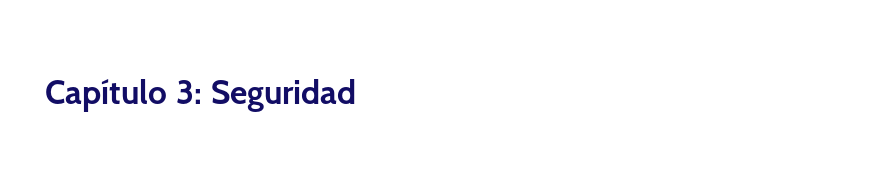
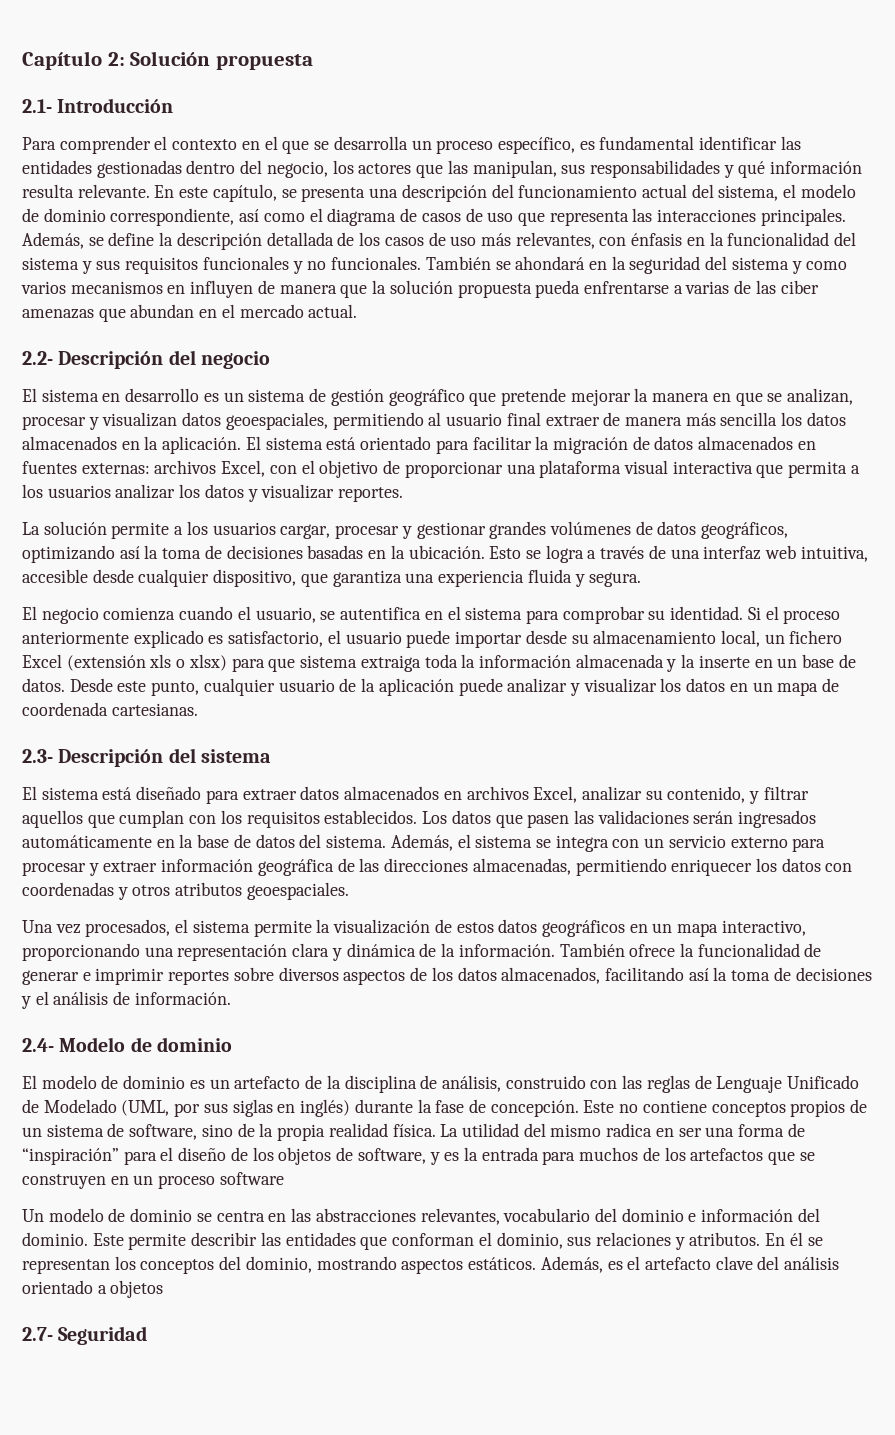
- Capítulo 3: Seguridad
+ Capítulo 2: Solución propuesta
+ 2.1- Introducción
+ Para comprender el contexto en el que se desarrolla un proceso específico, es fundamental identificar las entidades gestionadas dentro del negocio, los actores que las manipulan, sus responsabilidades y qué información resulta relevante. En este capítulo, se presenta una descripción del funcionamiento actual del sistema, el modelo de dominio correspondiente, así como el diagrama de casos de uso que representa las interacciones principales. Además, se define la descripción detallada de los casos de uso más relevantes, con énfasis en la funcionalidad del sistema y sus requisitos funcionales y no funcionales. También se ahondará en la seguridad del sistema y como varios mecanismos en influyen de manera que la solución propuesta pueda enfrentarse a varias de las ciber amenazas que abundan en el mercado actual.
+ 2.2- Descripción del negocio
+ El sistema en desarrollo es un sistema de gestión geográfico que pretende mejorar la manera en que se analizan, procesar y visualizan datos geoespaciales, permitiendo al usuario final extraer de manera más sencilla los datos almacenados en la aplicación. El sistema está orientado para facilitar la migración de datos almacenados en fuentes externas: archivos Excel, con el objetivo de proporcionar una plataforma visual interactiva que permita a los usuarios analizar los datos y visualizar reportes.
+ La solución permite a los usuarios cargar, procesar y gestionar grandes volúmenes de datos geográficos, optimizando así la toma de decisiones basadas en la ubicación. Esto se logra a través de una interfaz web intuitiva, accesible desde cualquier dispositivo, que garantiza una experiencia fluida y segura.
+ El negocio comienza cuando el usuario, se autentifica en el sistema para comprobar su identidad. Si el proceso anteriormente explicado es satisfactorio, el usuario puede importar desde su almacenamiento local, un fichero Excel (extensión xls o xlsx) para que sistema extraiga toda la información almacenada y la inserte en un base de datos. Desde este punto, cualquier usuario de la aplicación puede analizar y visualizar los datos en un mapa de coordenada cartesianas.
+ 2.3- Descripción del sistema
+ El sistema está diseñado para extraer datos almacenados en archivos Excel, analizar su contenido, y filtrar aquellos que cumplan con los requisitos establecidos. Los datos que pasen las validaciones serán ingresados automáticamente en la base de datos del sistema. Además, el sistema se integra con un servicio externo para procesar y extraer información geográfica de las direcciones almacenadas, permitiendo enriquecer los datos con coordenadas y otros atributos geoespaciales.
+ Una vez procesados, el sistema permite la visualización de estos datos geográficos en un mapa interactivo, proporcionando una representación clara y dinámica de la información. También ofrece la funcionalidad de generar e imprimir reportes sobre diversos aspectos de los datos almacenados, facilitando así la toma de decisiones y el análisis de información.
+ 2.4- Modelo de dominio
+ El modelo de dominio es un artefacto de la disciplina de análisis, construido con las reglas de Lenguaje Unificado de Modelado (UML, por sus siglas en inglés) durante la fase de concepción. Este no contiene conceptos propios de un sistema de software, sino de la propia realidad física. La utilidad del mismo radica en ser una forma de “inspiración” para el diseño de los objetos de software, y es la entrada para muchos de los artefactos que se construyen en un proceso software
+ Un modelo de dominio se centra en las abstracciones relevantes, vocabulario del dominio e información del dominio. Este permite describir las entidades que conforman el dominio, sus relaciones y atributos. En él se representan los conceptos del dominio, mostrando aspectos estáticos. Además, es el artefacto clave del análisis orientado a objetos
+ 2.7- Seguridad

